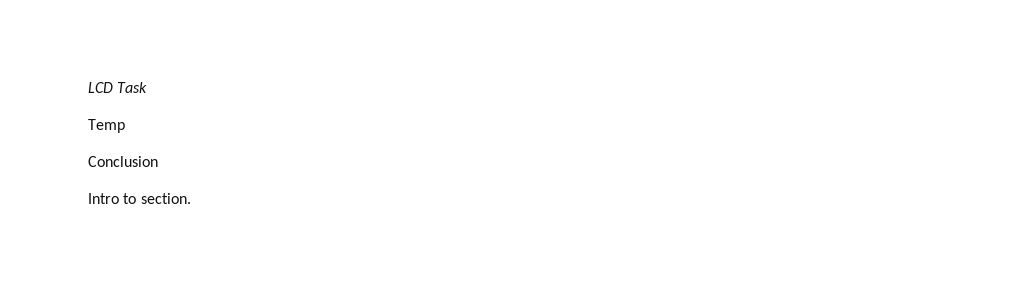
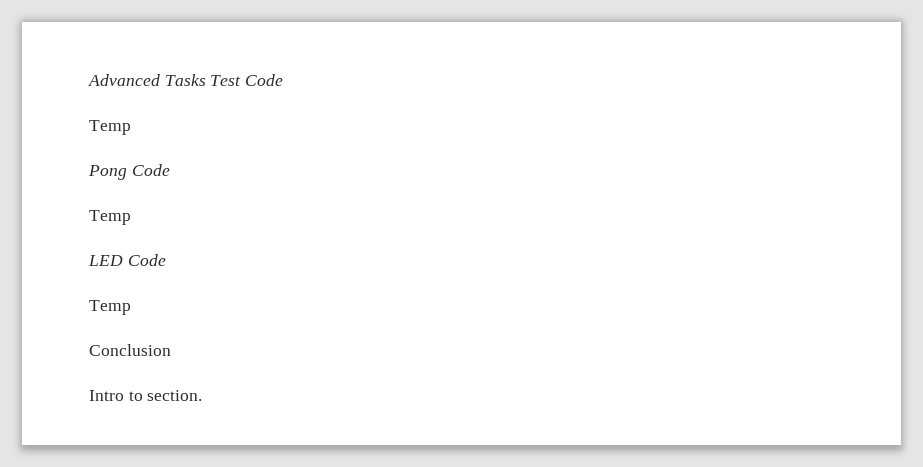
- LCD Task
+ Advanced Tasks Test Code
+ Temp
+ Pong Code
+ Temp
+ LED Code

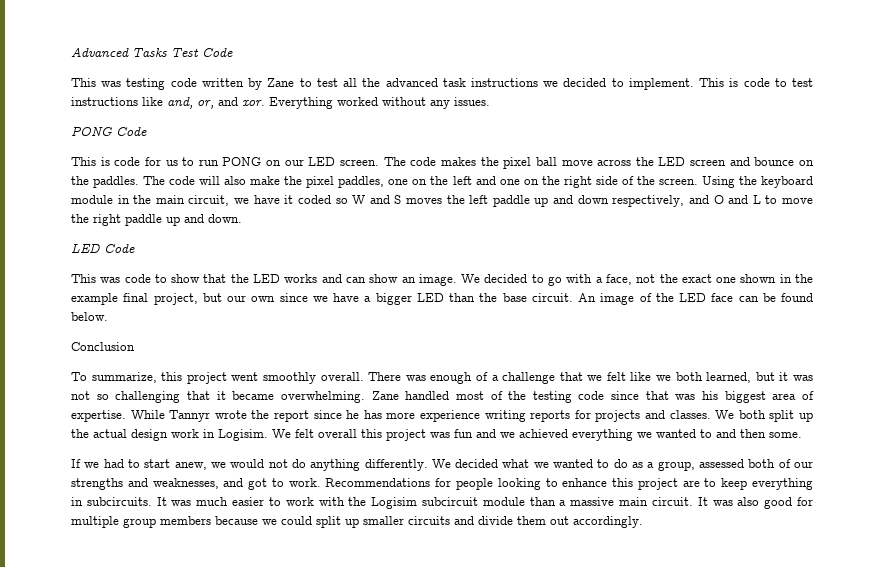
  Advanced Tasks Test Code
- Temp
- Pong Code
- Temp
+ This was testing code written by Zane to test all the advanced task instructions we decided to implement. This is code to test instructions like and, or, and xor. Everything worked without any issues.
+ PONG Code
+ This is code for us to run PONG on our LED screen. The code makes the pixel ball move across the LED screen and bounce on the paddles. The code will also make the pixel paddles, one on the left and one on the right side of the screen. Using the keyboard module in the main circuit, we have it coded so W and S moves the left paddle up and down respectively, and O and L to move the right paddle up and down.
  LED Code
- Temp
+ This was code to show that the LED works and can show an image. We decided to go with a face, not the exact one shown in the example final project, but our own since we have a bigger LED than the base circuit. An image of the LED face can be found below.
  Conclusion
- Intro to section.
+ To summarize, this project went smoothly overall. There was enough of a challenge that we felt like we both learned, but it was not so challenging that it became overwhelming. Zane handled most of the testing code since that was his biggest area of expertise. While Tannyr wrote the report since he has more experience writing reports for projects and classes. We both split up the actual design work in Logisim. We felt overall this project was fun and we achieved everything we wanted to and then some.
+ If we had to start anew, we would not do anything differently. We decided what we wanted to do as a group, assessed both of our strengths and weaknesses, and got to work. Recommendations for people looking to enhance this project are to keep everything in subcircuits. It was much easier to work with the Logisim subcircuit module than a massive main circuit. It was also good for multiple group members because we could split up smaller circuits and divide them out accordingly.

